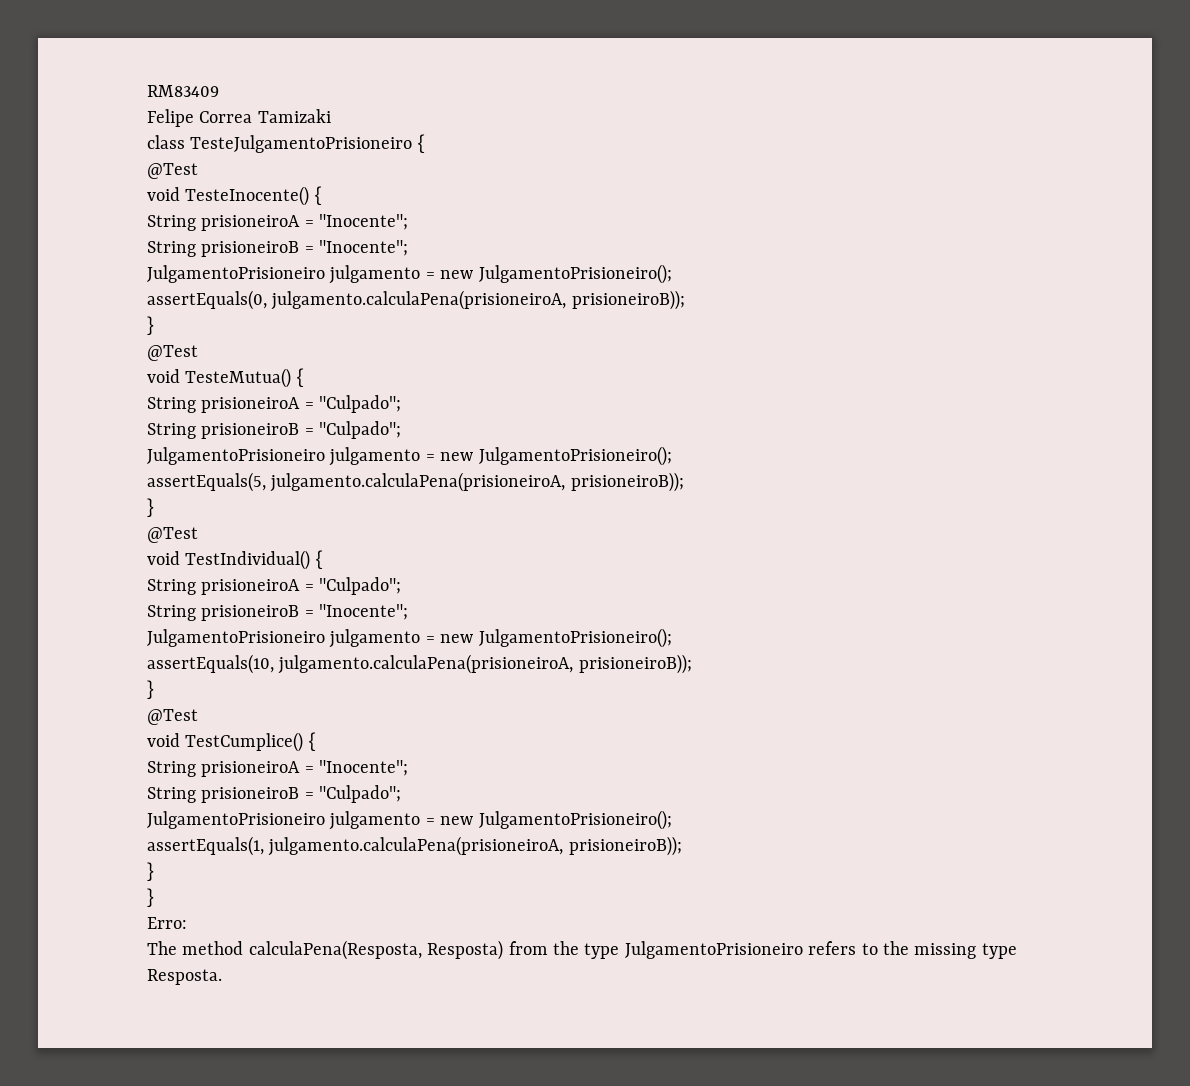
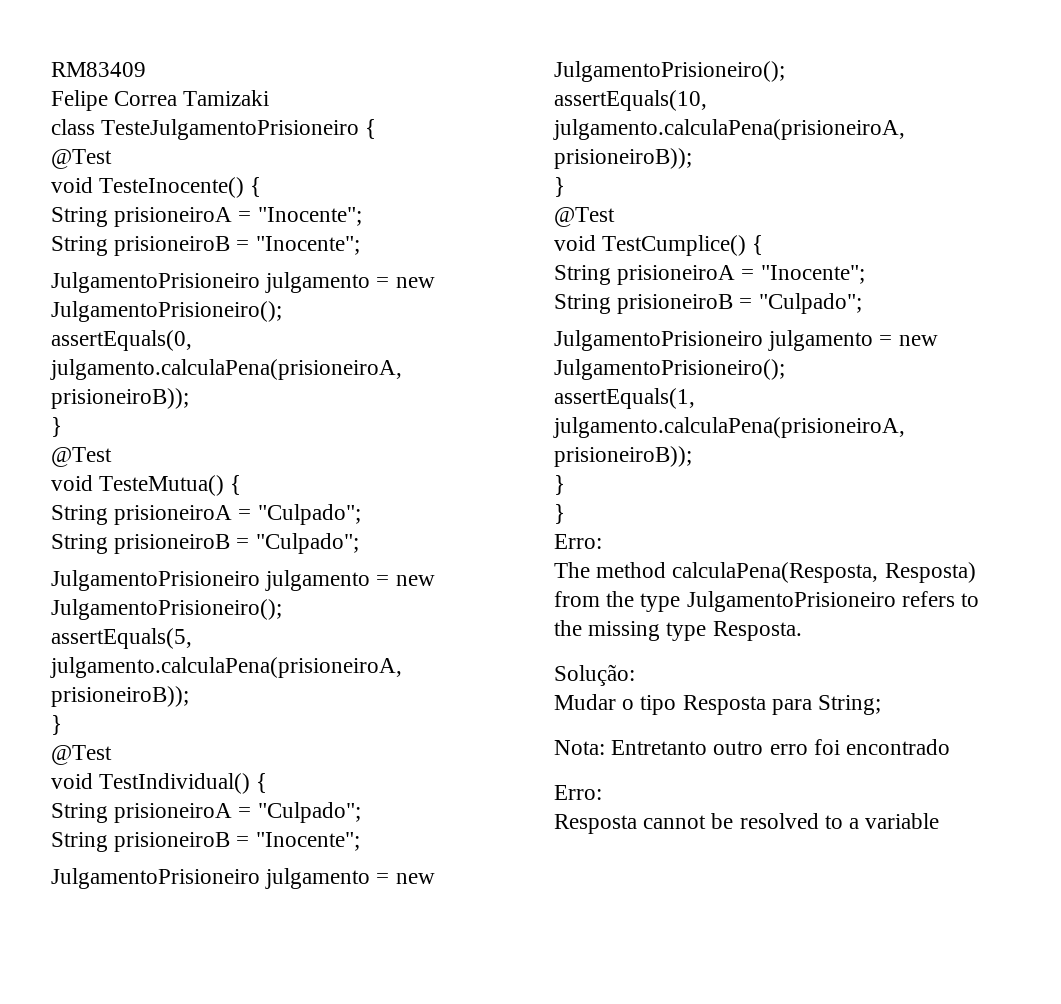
+ Solução:
+ Mudar o tipo Resposta para String;
+ Nota: Entretanto outro erro foi encontrado
+ Erro:
+ Resposta cannot be resolved to a variable

